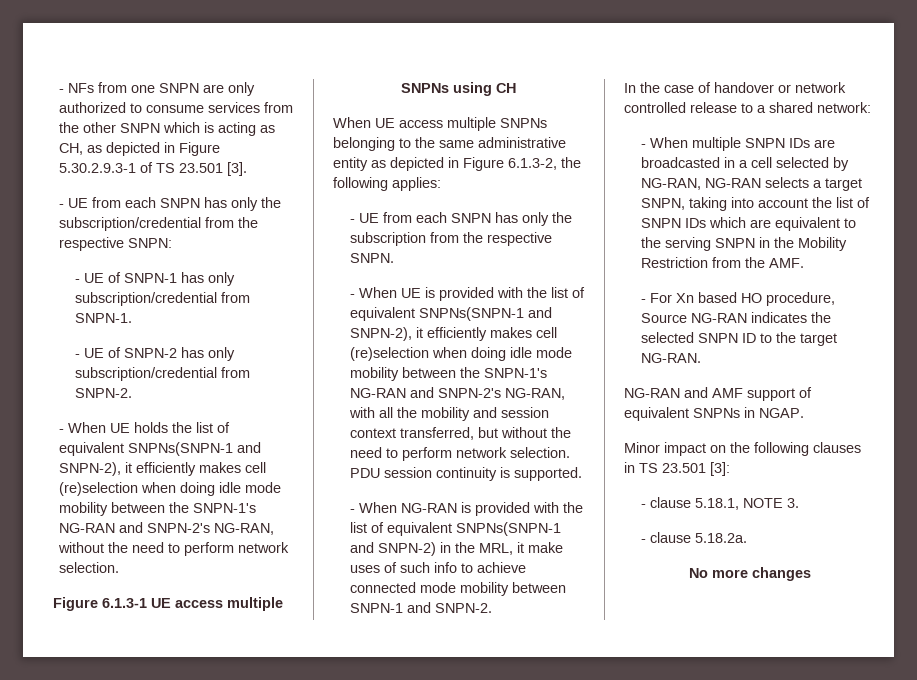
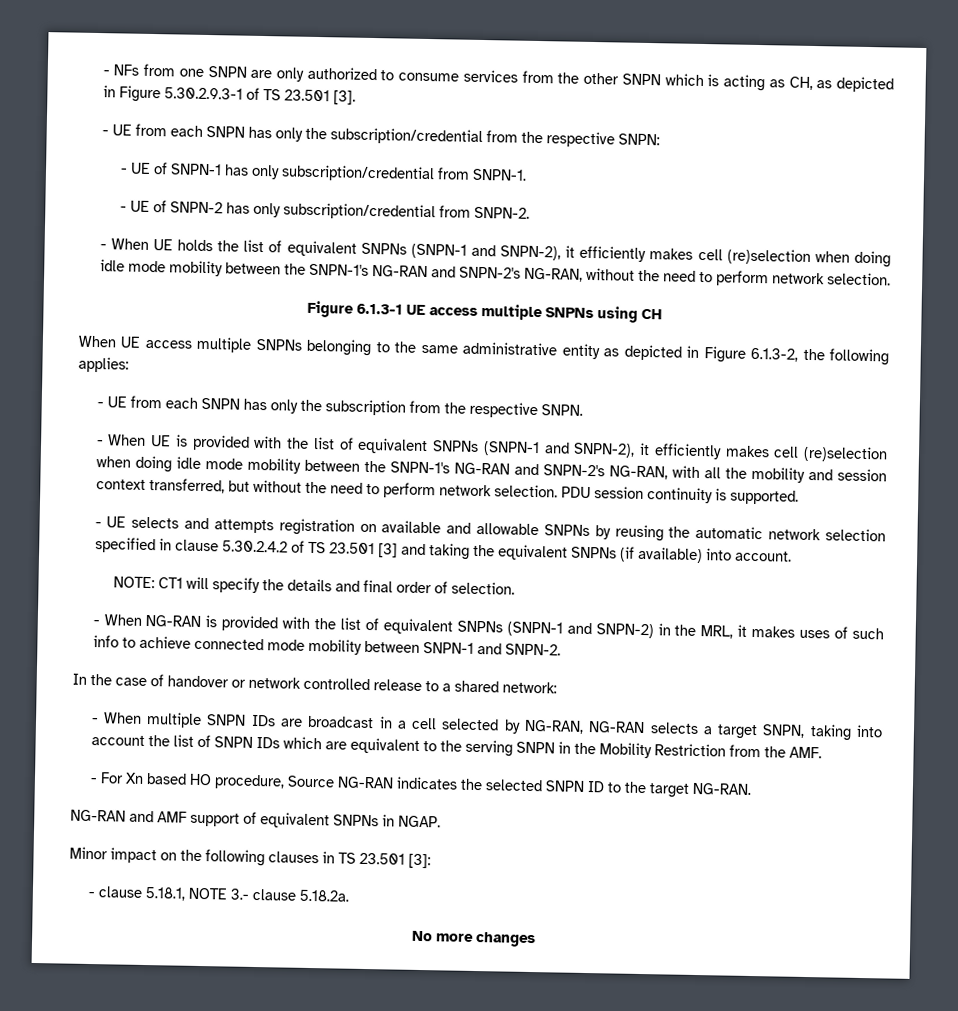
- - When UE holds the list of equivalent SNPNs(SNPN-1 and SNPN-2), it efficiently makes cell (re)selection when doing idle mode mobility between the SNPN-1's NG-RAN and SNPN-2's NG-RAN, without the need to perform network selection.
+ - When UE holds the list of equivalent SNPNs (SNPN-1 and SNPN-2), it efficiently makes cell (re)selection when doing idle mode mobility between the SNPN-1's NG-RAN and SNPN-2's NG-RAN, without the need to perform network selection.
- - When UE is provided with the list of equivalent SNPNs(SNPN-1 and SNPN-2), it efficiently makes cell (re)selection when doing idle mode mobility between the SNPN-1's NG-RAN and SNPN-2's NG-RAN, with all the mobility and session context transferred, but without the need to perform network selection.
+ - When UE is provided with the list of equivalent SNPNs (SNPN-1 and SNPN-2), it efficiently makes cell (re)selection when doing idle mode mobility between the SNPN-1's NG-RAN and SNPN-2's NG-RAN, with all the mobility and session context transferred, but without the need to perform network selection.
+ - UE selects and attempts registration on available and allowable SNPNs by reusing the automatic network selection specified in clause 5.30.2.4.2 of TS 23.501 [3] and taking the equivalent SNPNs (if available) into account.
+ NOTE: CT1 will specify the details and final order of selection.
- - When NG-RAN is provided with the list of equivalent SNPNs(SNPN-1 and SNPN-2) in the MRL, it make uses of such info to achieve connected mode mobility between SNPN-1 and SNPN-2.
+ - When NG-RAN is provided with the list of equivalent SNPNs (SNPN-1 and SNPN-2) in the MRL, it makes uses of such info to achieve connected mode mobility between SNPN-1 and SNPN-2.
- - When multiple SNPN IDs are broadcasted in a cell selected by NG-RAN, NG-RAN selects a target SNPN, taking into account the list of SNPN IDs which are equivalent to the serving SNPN in the Mobility Restriction from the AMF.
+ - When multiple SNPN IDs are broadcast in a cell selected by NG-RAN, NG-RAN selects a target SNPN, taking into account the list of SNPN IDs which are equivalent to the serving SNPN in the Mobility Restriction from the AMF.
- - clause 5.18.1, NOTE 3.
- - clause 5.18.2a.
+ - clause 5.18.1, NOTE 3.- clause 5.18.2a.

